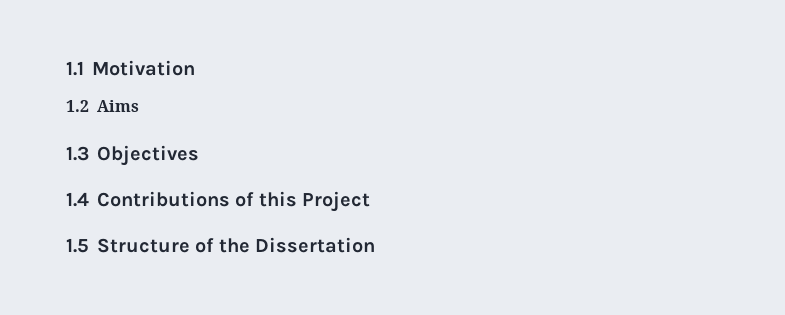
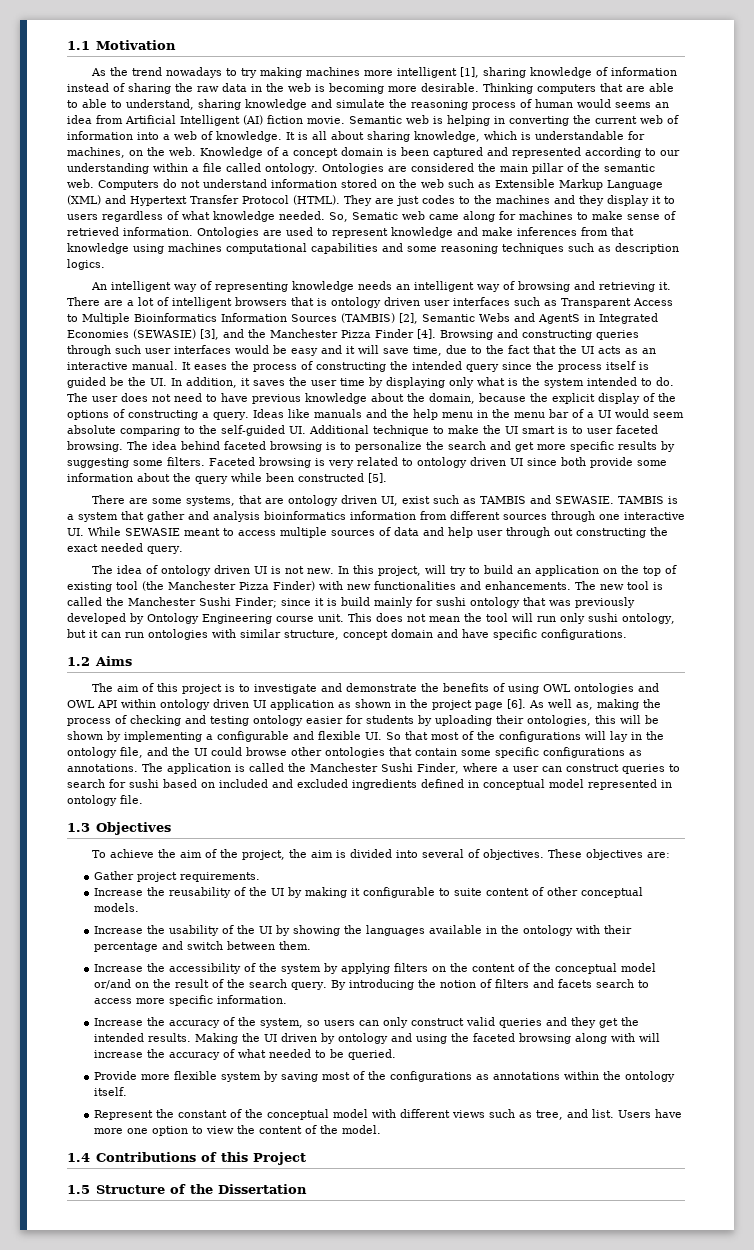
+ As the trend nowadays to try making machines more intelligent [1], sharing knowledge of information instead of sharing the raw data in the web is becoming more desirable. Thinking computers that are able to able to understand, sharing knowledge and simulate the reasoning process of human would seems an idea from Artificial Intelligent (AI) fiction movie. Semantic web is helping in converting the current web of information into a web of knowledge. It is all about sharing knowledge, which is understandable for machines, on the web. Knowledge of a concept domain is been captured and represented according to our understanding within a file called ontology. Ontologies are considered the main pillar of the semantic web. Computers do not understand information stored on the web such as Extensible Markup Language (XML) and Hypertext Transfer Protocol (HTML). They are just codes to the machines and they display it to users regardless of what knowledge needed. So, Sematic web came along for machines to make sense of retrieved information. Ontologies are used to represent knowledge and make inferences from that knowledge using machines computational capabilities and some reasoning techniques such as description logics.
+ An intelligent way of representing knowledge needs an intelligent way of browsing and retrieving it. There are a lot of intelligent browsers that is ontology driven user interfaces such as Transparent Access to Multiple Bioinformatics Information Sources (TAMBIS) [2], Semantic Webs and AgentS in Integrated Economies (SEWASIE) [3], and the Manchester Pizza Finder [4]. Browsing and constructing queries through such user interfaces would be easy and it will save time, due to the fact that the UI acts as an interactive manual. It eases the process of constructing the intended query since the process itself is guided be the UI. In addition, it saves the user time by displaying only what is the system intended to do. The user does not need to have previous knowledge about the domain, because the explicit display of the options of constructing a query. Ideas like manuals and the help menu in the menu bar of a UI would seem absolute comparing to the self-guided UI. Additional technique to make the UI smart is to user faceted browsing. The idea behind faceted browsing is to personalize the search and get more specific results by suggesting some filters. Faceted browsing is very related to ontology driven UI since both provide some information about the query while been constructed [5].
+ There are some systems, that are ontology driven UI, exist such as TAMBIS and SEWASIE. TAMBIS is a system that gather and analysis bioinformatics information from different sources through one interactive UI. While SEWASIE meant to access multiple sources of data and help user through out constructing the exact needed query.
+ The idea of ontology driven UI is not new. In this project, will try to build an application on the top of existing tool (the Manchester Pizza Finder) with new functionalities and enhancements. The new tool is called the Manchester Sushi Finder; since it is build mainly for sushi ontology that was previously developed by Ontology Engineering course unit. This does not mean the tool will run only sushi ontology, but it can run ontologies with similar structure, concept domain and have specific configurations.
  1.2 Aims
+ The aim of this project is to investigate and demonstrate the benefits of using OWL ontologies and OWL API within ontology driven UI application as shown in the project page [6]. As well as, making the process of checking and testing ontology easier for students by uploading their ontologies, this will be shown by implementing a configurable and flexible UI. So that most of the configurations will lay in the ontology file, and the UI could browse other ontologies that contain some specific configurations as annotations. The application is called the Manchester Sushi Finder, where a user can construct queries to search for sushi based on included and excluded ingredients defined in conceptual model represented in ontology file.
  1.3 Objectives
+ To achieve the aim of the project, the aim is divided into several of objectives. These objectives are:
+ Gather project requirements.
+ Increase the reusability of the UI by making it configurable to suite content of other conceptual models.
+ Increase the usability of the UI by showing the languages available in the ontology with their percentage and switch between them.
+ Increase the accessibility of the system by applying filters on the content of the conceptual model or/and on the result of the search query. By introducing the notion of filters and facets search to access more specific information.
+ Increase the accuracy of the system, so users can only construct valid queries and they get the intended results. Making the UI driven by ontology and using the faceted browsing along with will increase the accuracy of what needed to be queried.
+ Provide more flexible system by saving most of the configurations as annotations within the ontology itself.
+ Represent the constant of the conceptual model with different views such as tree, and list. Users have more one option to view the content of the model.

